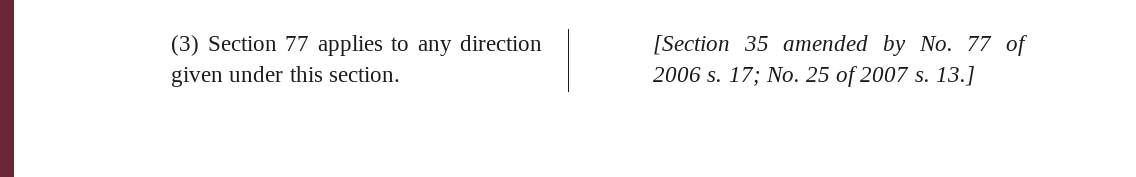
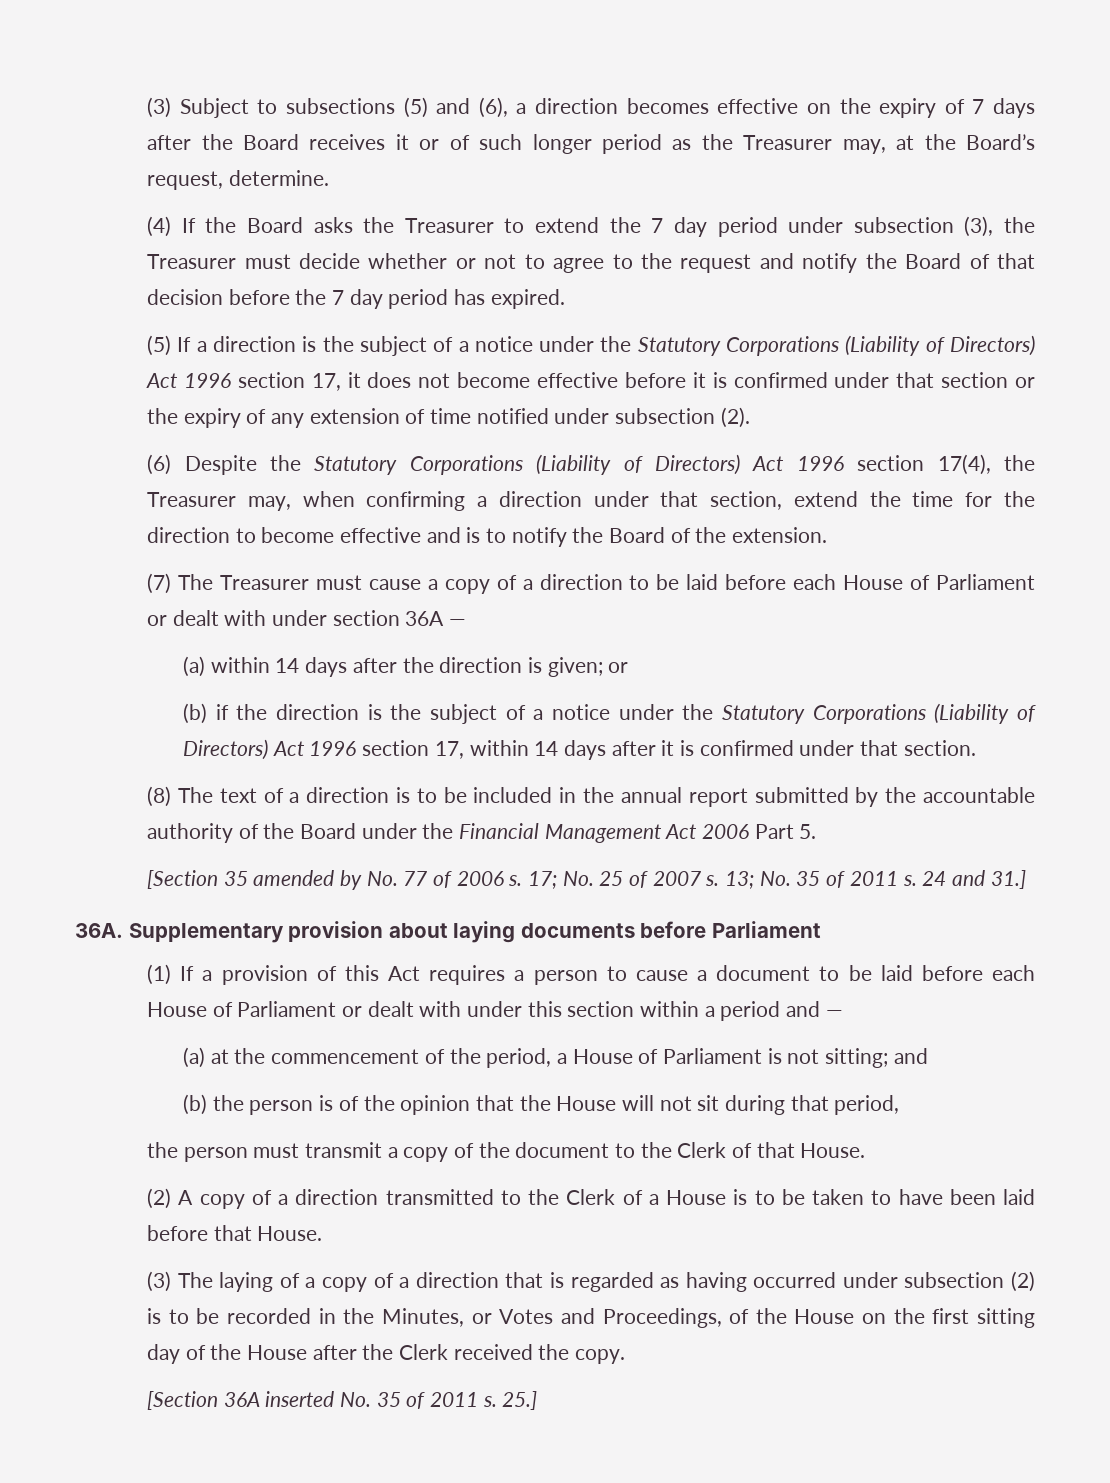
- (3) Section 77 applies to any direction given under this section.
+ (3) Subject to subsections (5) and (6), a direction becomes effective on the expiry of 7 days after the Board receives it or of such longer period as the Treasurer may, at the Board’s request, determine.
+ (4) If the Board asks the Treasurer to extend the 7 day period under subsection (3), the Treasurer must decide whether or not to agree to the request and notify the Board of that decision before the 7 day period has expired.
+ (5) If a direction is the subject of a notice under the Statutory Corporations (Liability of Directors) Act 1996 section 17, it does not become effective before it is confirmed under that section or the expiry of any extension of time notified under subsection (2).
+ (6) Despite the Statutory Corporations (Liability of Directors) Act 1996 section 17(4), the Treasurer may, when confirming a direction under that section, extend the time for the direction to become effective and is to notify the Board of the extension.
+ (7) The Treasurer must cause a copy of a direction to be laid before each House of Parliament or dealt with under section 36A —
+ (a) within 14 days after the direction is given; or
+ (b) if the direction is the subject of a notice under the Statutory Corporations (Liability of Directors) Act 1996 section 17, within 14 days after it is confirmed under that section.
+ (8) The text of a direction is to be included in the annual report submitted by the accountable authority of the Board under the Financial Management Act 2006 Part 5.
- 13.]
+ 13; No. 35 of 2011 s. 24 and 31.]
+ 36A. Supplementary provision about laying documents before Parliament
+ (1) If a provision of this Act requires a person to cause a document to be laid before each House of Parliament or dealt with under this section within a period and —
+ (a) at the commencement of the period, a House of Parliament is not sitting; and
+ (b) the person is of the opinion that the House will not sit during that period,
+ the person must transmit a copy of the document to the Clerk of that House.
+ (2) A copy of a direction transmitted to the Clerk of a House is to be taken to have been laid before that House.
+ (3) The laying of a copy of a direction that is regarded as having occurred under subsection (2) is to be recorded in the Minutes, or Votes and Proceedings, of the House on the first sitting day of the House after the Clerk received the copy.
+ [Section 36A inserted No. 35 of 2011 s. 25.]

